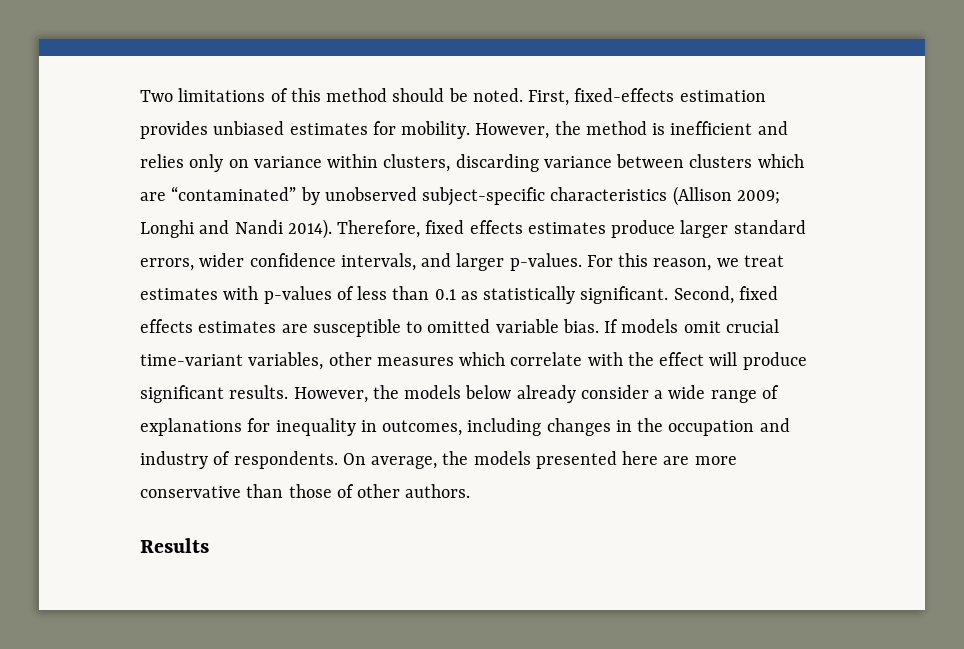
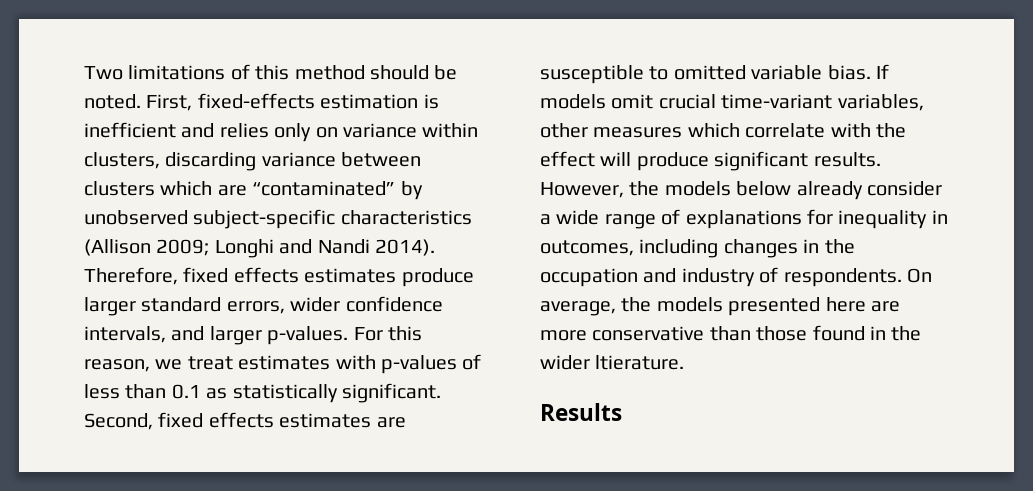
- First, fixed-effects estimation provides unbiased estimates for mobility. However, the method is inefficient and relies only on variance within clusters, discarding variance between clusters which are “contaminated” by unobserved subject-specific characteristics (Allison 2009; Longhi and Nandi 2014).
+ First, fixed-effects estimation is inefficient and relies only on variance within clusters, discarding variance between clusters which are “contaminated” by unobserved subject-specific characteristics (Allison 2009; Longhi and Nandi 2014).
- On average, the models presented here are more conservative than those of other authors.
+ On average, the models presented here are more conservative than those found in the wider ltierature.

